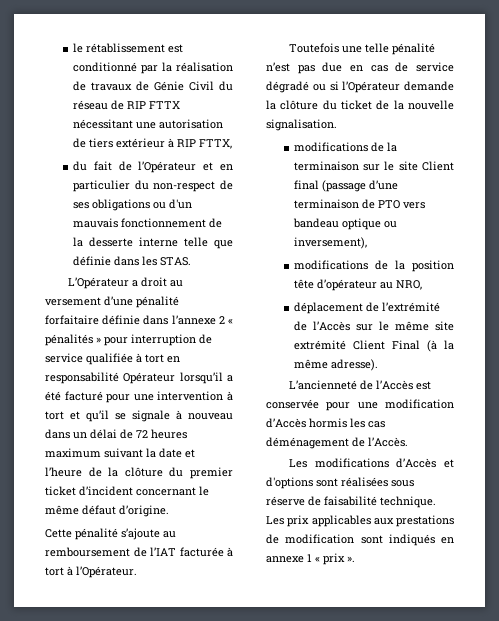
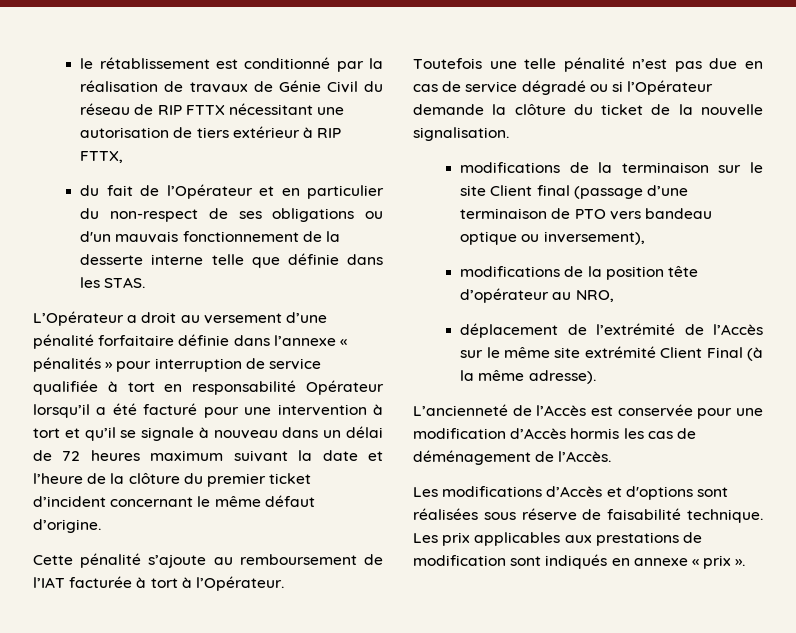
- L’Opérateur a droit au versement d’une pénalité forfaitaire définie dans l’annexe 2 « pénalités » pour interruption de service qualifiée à tort en responsabilité Opérateur lorsqu’il a été facturé pour une intervention à tort et qu’il se signale à nouveau dans un délai de 72 heures maximum suivant la date et l’heure de la clôture du premier ticket d’incident concernant le même défaut d’origine.
+ L’Opérateur a droit au versement d’une pénalité forfaitaire définie dans l’annexe « pénalités » pour interruption de service qualifiée à tort en responsabilité Opérateur lorsqu’il a été facturé pour une intervention à tort et qu’il se signale à nouveau dans un délai de 72 heures maximum suivant la date et l’heure de la clôture du premier ticket d’incident concernant le même défaut d’origine.
- L’ancienneté de l’Accès est conservée pour une modification d’Accès hormis les cas déménagement de l’Accès.
+ L’ancienneté de l’Accès est conservée pour une modification d’Accès hormis les cas de déménagement de l’Accès.
- Les prix applicables aux prestations de modification sont indiqués en annexe 1 « prix ».
+ Les prix applicables aux prestations de modification sont indiqués en annexe « prix ».

